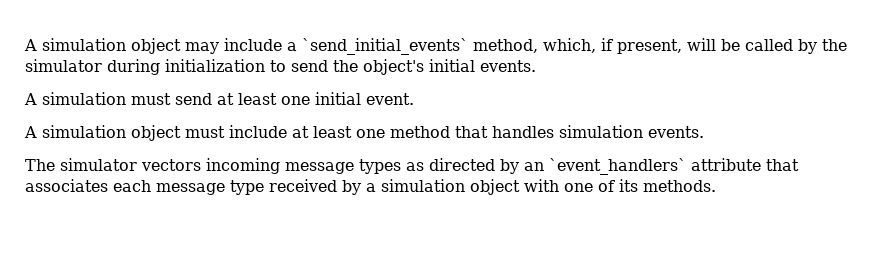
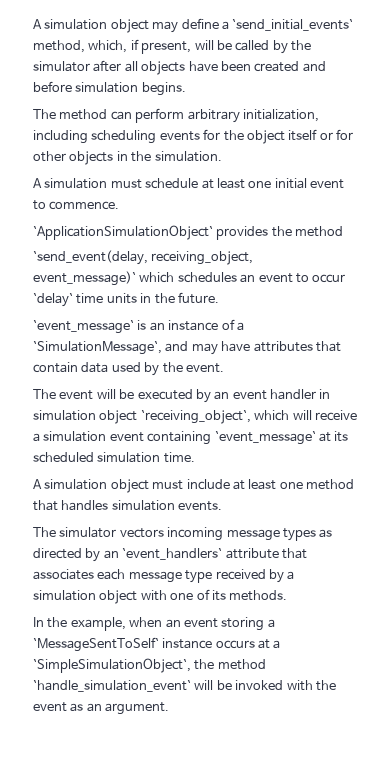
- A simulation object may include a `send_initial_events` method, which, if present, will be called by the simulator during initialization to send the object's initial events.
+ A simulation object may define a `send_initial_events` method, which, if present, will be called by the simulator after all objects have been created and before simulation begins.
+ The method can perform arbitrary initialization, including scheduling events for the object itself or for other objects in the simulation.
- A simulation must send at least one initial event.
+ A simulation must schedule at least one initial event to commence.
+ `ApplicationSimulationObject` provides the method
+ `send_event(delay, receiving_object, event_message)` which schedules an event to occur `delay` time units in the future.
+ `event_message` is an instance of a `SimulationMessage`, and may have attributes that contain data used by the event.
+ The event will be executed by an event handler in simulation object `receiving_object`, which will receive a simulation event containing `event_message` at its scheduled simulation time.
+ In the example, when an event storing a `MessageSentToSelf` instance occurs at a `SimpleSimulationObject`, the method `handle_simulation_event` will be invoked with the event as an argument.

